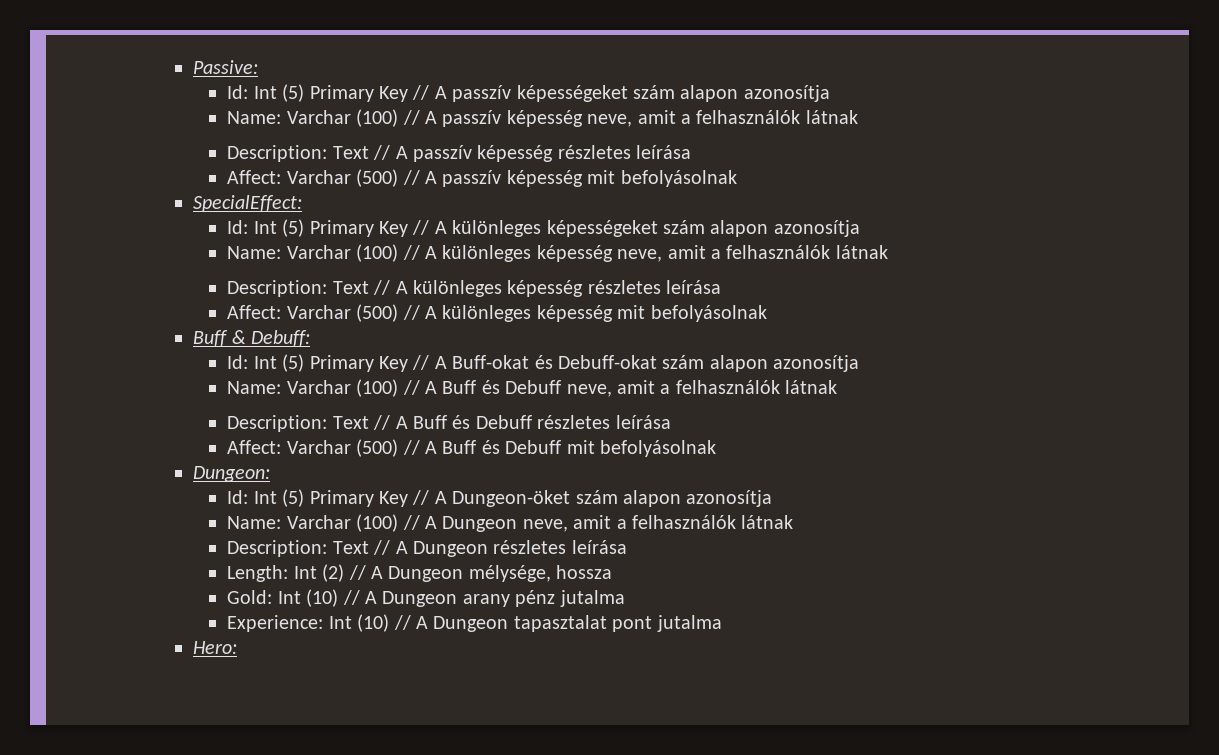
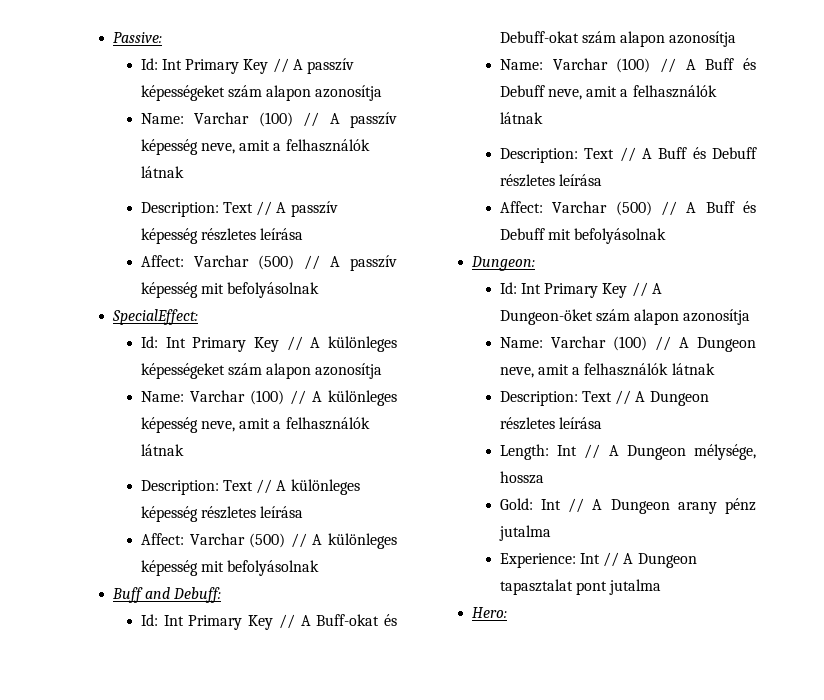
- Id: Int (5) Primary Key // A passzív képességeket szám alapon azonosítja
+ Id: Int Primary Key // A passzív képességeket szám alapon azonosítja
- Id: Int (5) Primary Key // A különleges képességeket szám alapon azonosítja
+ Id: Int Primary Key // A különleges képességeket szám alapon azonosítja
- Buff & Debuff:
+ Buff and Debuff:
- Id: Int (5) Primary Key // A Buff-okat és Debuff-okat szám alapon azonosítja
+ Id: Int Primary Key // A Buff-okat és Debuff-okat szám alapon azonosítja
- Id: Int (5) Primary Key // A Dungeon-öket szám alapon azonosítja
+ Id: Int Primary Key // A Dungeon-öket szám alapon azonosítja
- Length: Int (2) // A Dungeon mélysége, hossza
+ Length: Int // A Dungeon mélysége, hossza
- Gold: Int (10) // A Dungeon arany pénz jutalma
+ Gold: Int // A Dungeon arany pénz jutalma
- Experience: Int (10) // A Dungeon tapasztalat pont jutalma
+ Experience: Int // A Dungeon tapasztalat pont jutalma

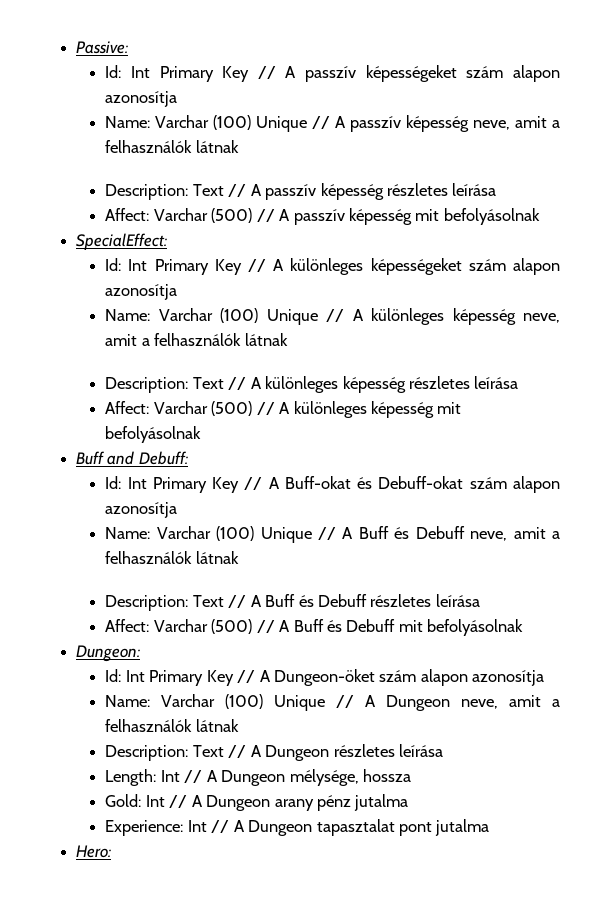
- Name: Varchar (100) // A passzív képesség neve, amit a felhasználók látnak
+ Name: Varchar (100) Unique // A passzív képesség neve, amit a felhasználók látnak
- Name: Varchar (100) // A különleges képesség neve, amit a felhasználók látnak
+ Name: Varchar (100) Unique // A különleges képesség neve, amit a felhasználók látnak
- Name: Varchar (100) // A Buff és Debuff neve, amit a felhasználók látnak
+ Name: Varchar (100) Unique // A Buff és Debuff neve, amit a felhasználók látnak
- Name: Varchar (100) // A Dungeon neve, amit a felhasználók látnak
+ Name: Varchar (100) Unique // A Dungeon neve, amit a felhasználók látnak

